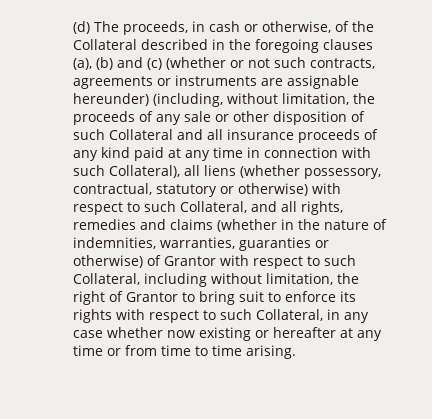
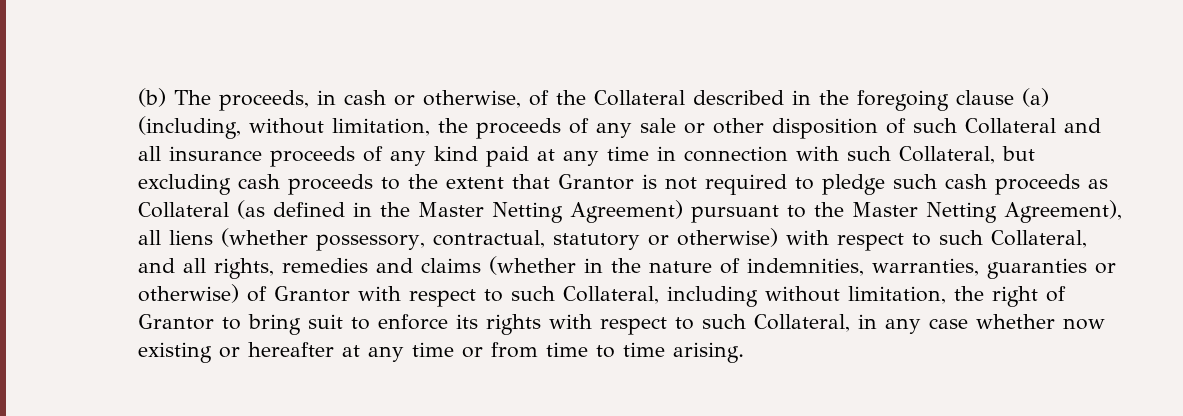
- (d) The proceeds, in cash or otherwise, of the Collateral described in the foregoing clauses (a), (b) and (c) (whether or not such contracts, agreements or instruments are assignable hereunder) (including, without limitation, the proceeds of any sale or other disposition of such Collateral and all insurance proceeds of any kind paid at any time in connection with such Collateral), all liens (whether possessory, contractual, statutory or otherwise) with respect to such Collateral, and all rights, remedies and claims (whether in the nature of indemnities, warranties, guaranties or otherwise) of Grantor with respect to such Collateral, including without limitation, the right of Grantor to bring suit to enforce its rights with respect to such Collateral, in any case whether now existing or hereafter at any time or from time to time arising.
+ (b) The proceeds, in cash or otherwise, of the Collateral described in the foregoing clause (a) (including, without limitation, the proceeds of any sale or other disposition of such Collateral and all insurance proceeds of any kind paid at any time in connection with such Collateral, but excluding cash proceeds to the extent that Grantor is not required to pledge such cash proceeds as Collateral (as defined in the Master Netting Agreement) pursuant to the Master Netting Agreement), all liens (whether possessory, contractual, statutory or otherwise) with respect to such Collateral, and all rights, remedies and claims (whether in the nature of indemnities, warranties, guaranties or otherwise) of Grantor with respect to such Collateral, including without limitation, the right of Grantor to bring suit to enforce its rights with respect to such Collateral, in any case whether now existing or hereafter at any time or from time to time arising.

